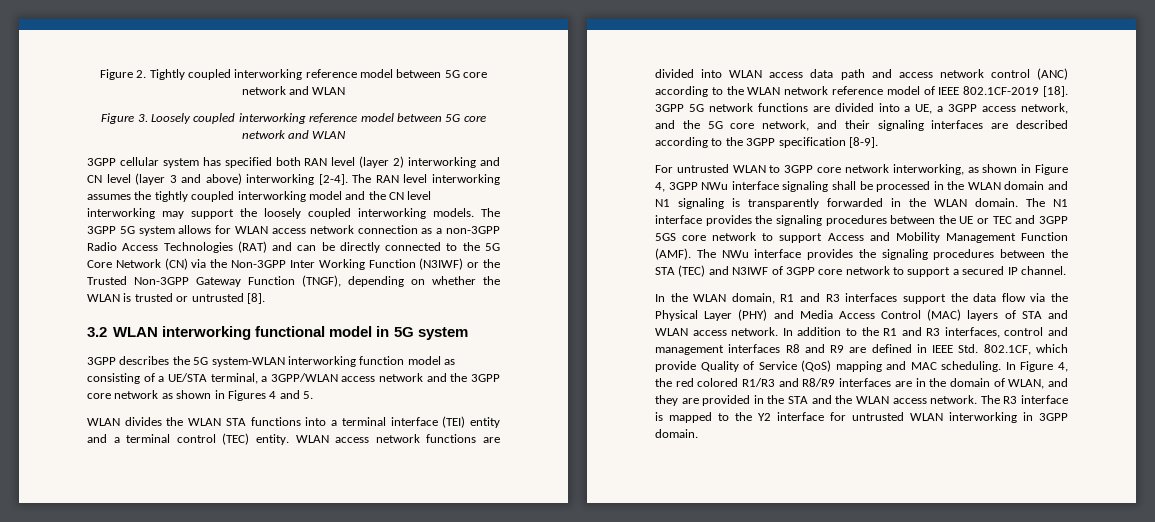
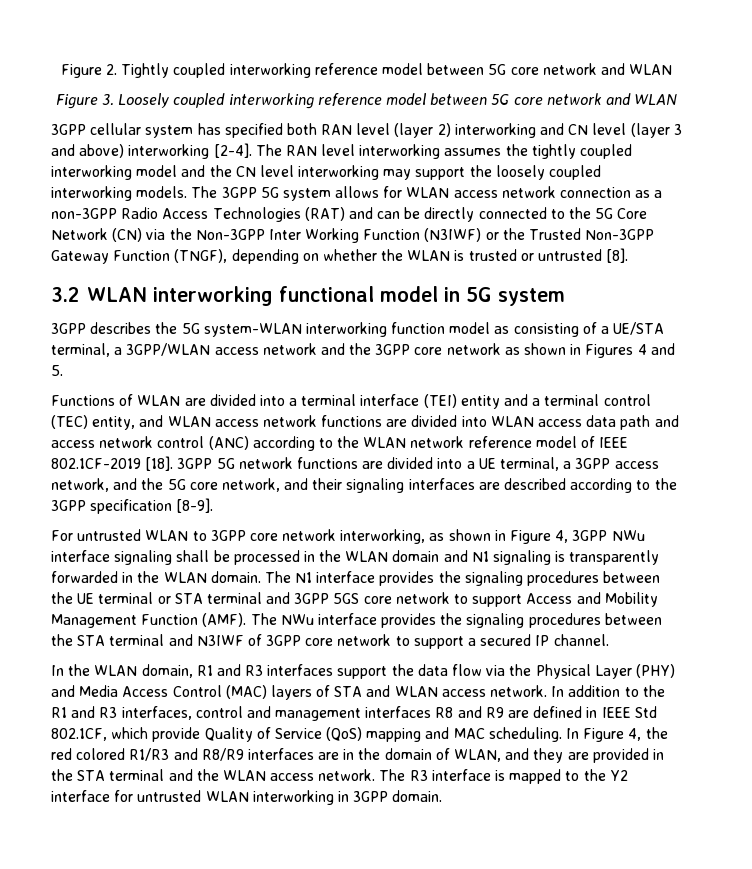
- WLAN divides the WLAN STA functions into a terminal interface (TEI) entity and a terminal control (TEC) entity. WLAN access network functions are divided into WLAN access data path and access network control (ANC) according to the WLAN network reference model of IEEE 802.1CF-2019 [18].
+ Functions of WLAN are divided into a terminal interface (TEI) entity and a terminal control (TEC) entity, and WLAN access network functions are divided into WLAN access data path and access network control (ANC) according to the WLAN network reference model of IEEE 802.1CF-2019 [18].
- 3GPP 5G network functions are divided into a UE, a 3GPP access network, and the 5G core network, and their signaling interfaces are described according to the 3GPP specification [8-9].
+ 3GPP 5G network functions are divided into a UE terminal, a 3GPP access network, and the 5G core network, and their signaling interfaces are described according to the 3GPP specification [8-9].
- The N1 interface provides the signaling procedures between the UE or TEC and 3GPP 5GS core network to support Access and Mobility Management Function (AMF).
+ The N1 interface provides the signaling procedures between the UE terminal or STA terminal and 3GPP 5GS core network to support Access and Mobility Management Function (AMF).
- The NWu interface provides the signaling procedures between the STA (TEC) and N3IWF of 3GPP core network to support a secured IP channel.
+ The NWu interface provides the signaling procedures between the STA terminal and N3IWF of 3GPP core network to support a secured IP channel.
- In addition to the R1 and R3 interfaces, control and management interfaces R8 and R9 are defined in IEEE Std. 802.1CF, which provide Quality of Service (QoS) mapping and MAC scheduling.
+ In addition to the R1 and R3 interfaces, control and management interfaces R8 and R9 are defined in IEEE Std 802.1CF, which provide Quality of Service (QoS) mapping and MAC scheduling.
- In Figure 4, the red colored R1/R3 and R8/R9 interfaces are in the domain of WLAN, and they are provided in the STA and the WLAN access network.
+ In Figure 4, the red colored R1/R3 and R8/R9 interfaces are in the domain of WLAN, and they are provided in the STA terminal and the WLAN access network.

